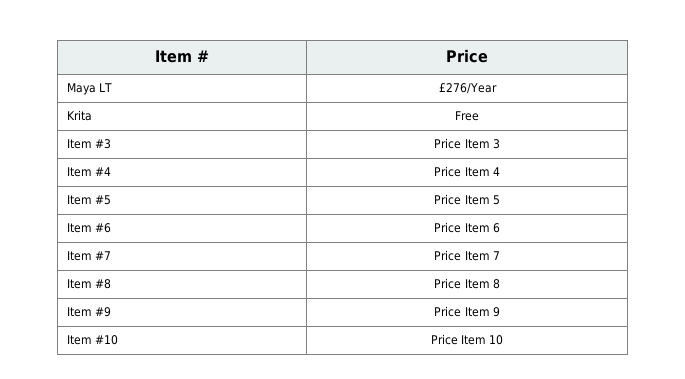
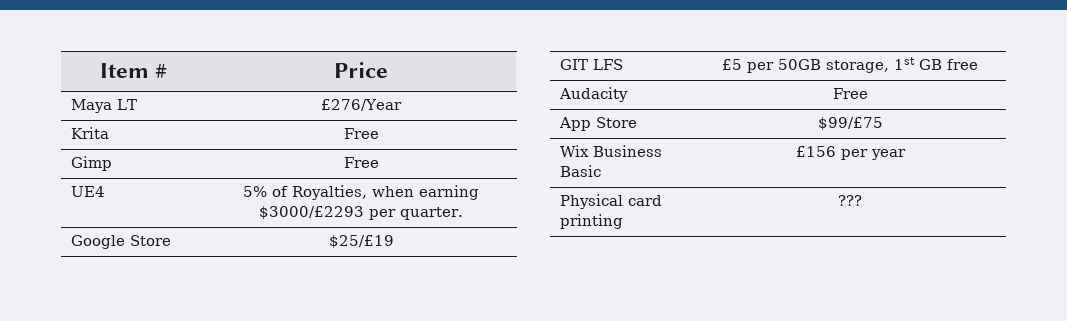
- Item #3 | Price Item 3
- Item #4 | Price Item 4
- Item #5 | Price Item 5
- Item #6 | Price Item 6
- Item #7 | Price Item 7
- Item #8 | Price Item 8
- Item #9 | Price Item 9
- Item #10 | Price Item 10
+ Gimp | Free
+ UE4 | 5% of Royalties, when earning $3000/£2293 per quarter.
+ Google Store | $25/£19
+ GIT LFS | £5 per 50GB storage, 1st GB free
+ Audacity | Free
+ App Store | $99/£75
+ Wix Business Basic | £156 per year
+ Physical card printing | ???

